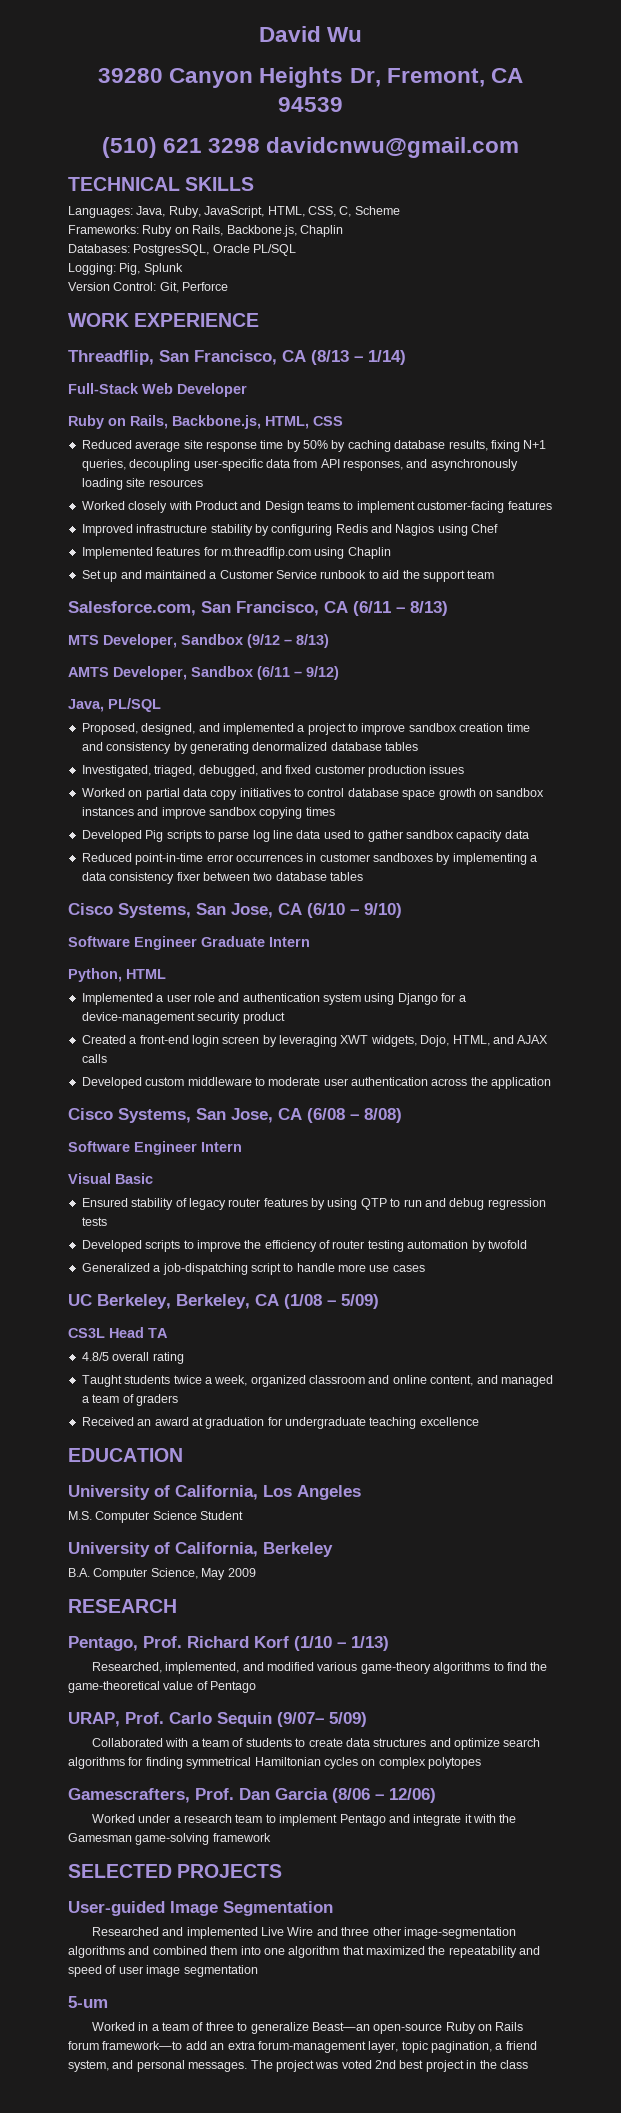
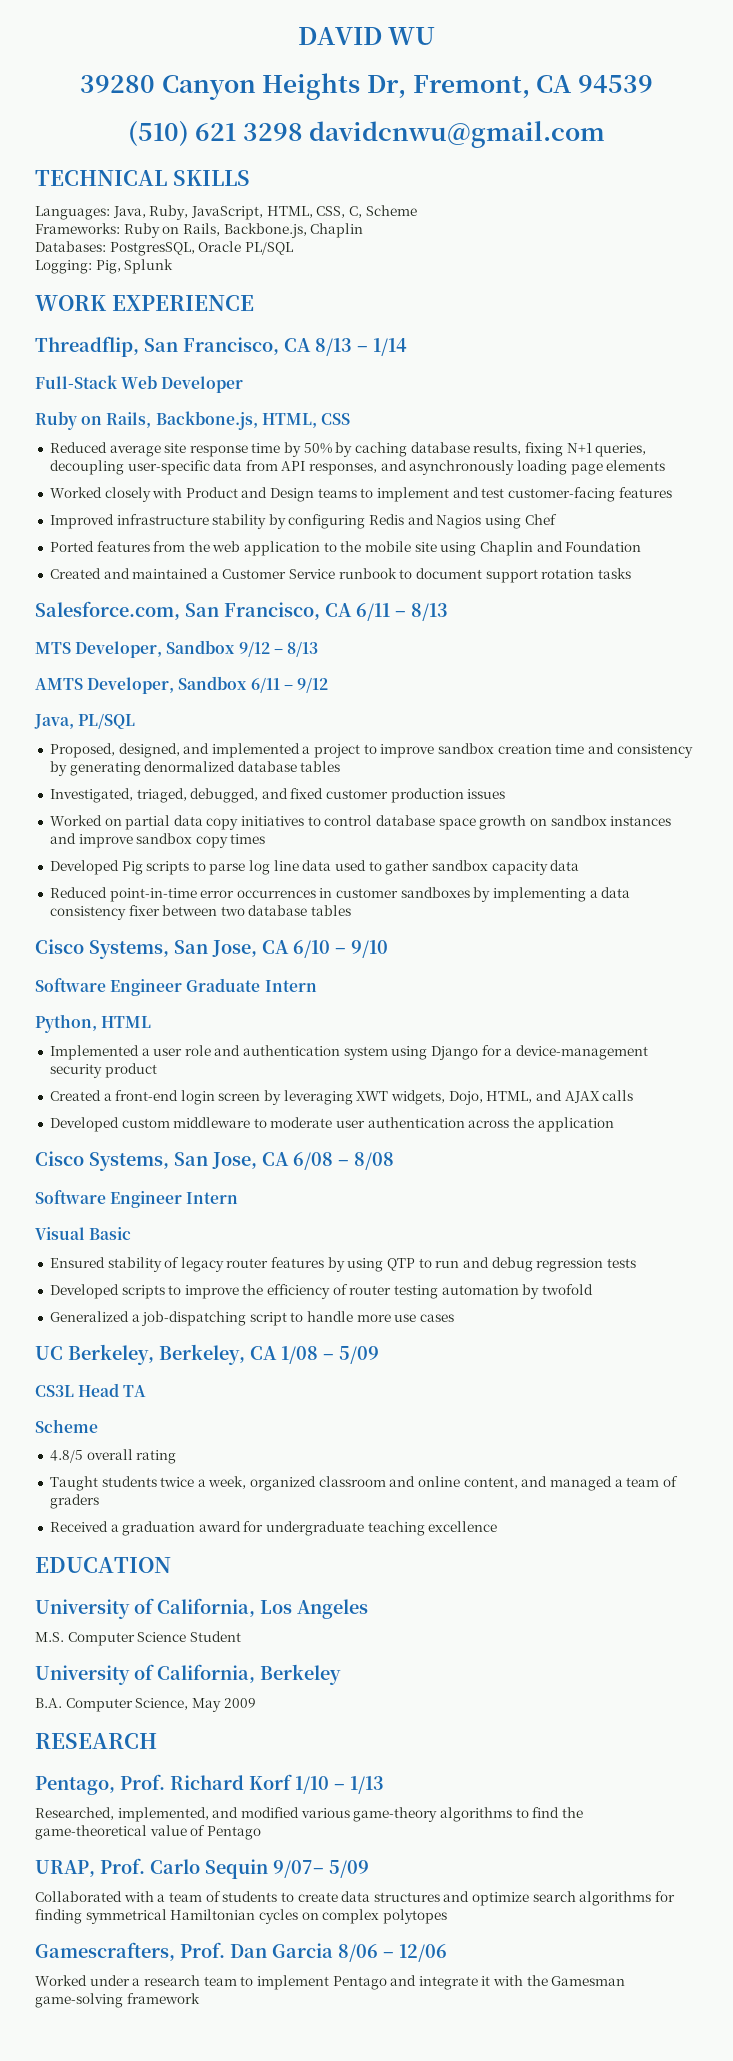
- David Wu
+ DAVID WU
- Version Control: Git, Perforce
- Threadflip, San Francisco, CA (8/13 – 1/14)
+ Threadflip, San Francisco, CA 8/13 – 1/14
- Reduced average site response time by 50% by caching database results, fixing N+1 queries, decoupling user-specific data from API responses, and asynchronously loading site resources
+ Reduced average site response time by 50% by caching database results, fixing N+1 queries, decoupling user-specific data from API responses, and asynchronously loading page elements
- Worked closely with Product and Design teams to implement customer-facing features
+ Worked closely with Product and Design teams to implement and test customer-facing features
- Implemented features for m.threadflip.com using Chaplin
- Set up and maintained a Customer Service runbook to aid the support team
+ Ported features from the web application to the mobile site using Chaplin and Foundation
+ Created and maintained a Customer Service runbook to document support rotation tasks
- Salesforce.com, San Francisco, CA (6/11 – 8/13)
+ Salesforce.com, San Francisco, CA 6/11 – 8/13
- MTS Developer, Sandbox (9/12 – 8/13)
+ MTS Developer, Sandbox 9/12 – 8/13
- AMTS Developer, Sandbox (6/11 – 9/12)
+ AMTS Developer, Sandbox 6/11 – 9/12
- Worked on partial data copy initiatives to control database space growth on sandbox instances and improve sandbox copying times
+ Worked on partial data copy initiatives to control database space growth on sandbox instances and improve sandbox copy times
- Cisco Systems, San Jose, CA (6/10 – 9/10)
+ Cisco Systems, San Jose, CA 6/10 – 9/10
- Cisco Systems, San Jose, CA (6/08 – 8/08)
+ Cisco Systems, San Jose, CA 6/08 – 8/08
- UC Berkeley, Berkeley, CA (1/08 – 5/09)
+ UC Berkeley, Berkeley, CA 1/08 – 5/09
  CS3L Head TA
+ Scheme
- Received an award at graduation for undergraduate teaching excellence
+ Received a graduation award for undergraduate teaching excellence
- Pentago, Prof. Richard Korf (1/10 – 1/13)
+ Pentago, Prof. Richard Korf 1/10 – 1/13
- URAP, Prof. Carlo Sequin (9/07– 5/09)
+ URAP, Prof. Carlo Sequin 9/07– 5/09
- Gamescrafters, Prof. Dan Garcia (8/06 – 12/06)
+ Gamescrafters, Prof. Dan Garcia 8/06 – 12/06
- SELECTED PROJECTS
- User-guided Image Segmentation
- Researched and implemented Live Wire and three other image-segmentation algorithms and combined them into one algorithm that maximized the repeatability and speed of user image segmentation
- 5-um
- Worked in a team of three to generalize Beast—an open-source Ruby on Rails forum framework—to add an extra forum-management layer, topic pagination, a friend system, and personal messages. The project was voted 2nd best project in the class

